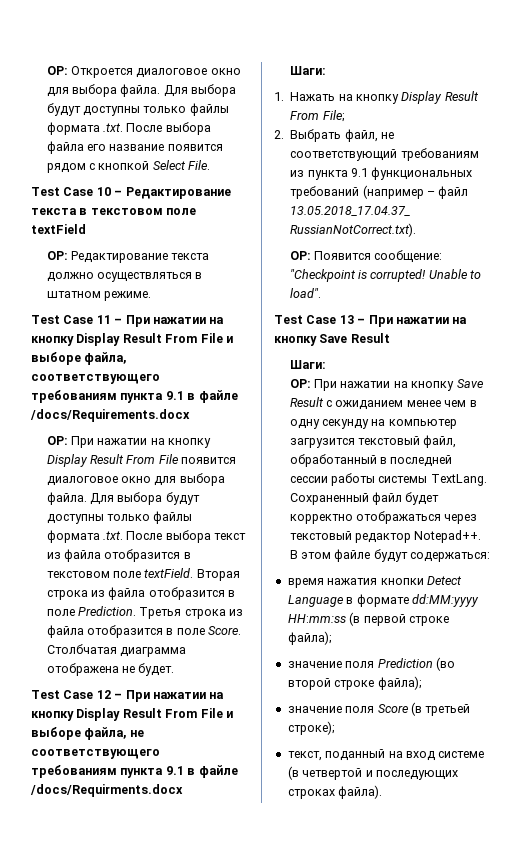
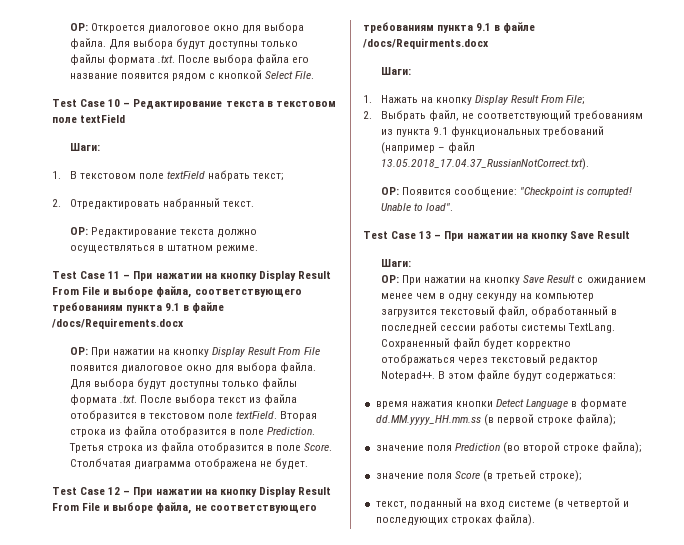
  Test Case 10 – Редактирование текста в текстовом поле textField
+ Шаги:
+ 1. В текстовом поле textField набрать текст;
+ 2. Отредактировать набранный текст.
- время нажатия кнопки Detect Language в формате dd:MM:yyyy HH:mm:ss (в первой строке файла);
+ время нажатия кнопки Detect Language в формате dd.MM.yyyy_HH.mm.ss (в первой строке файла);

